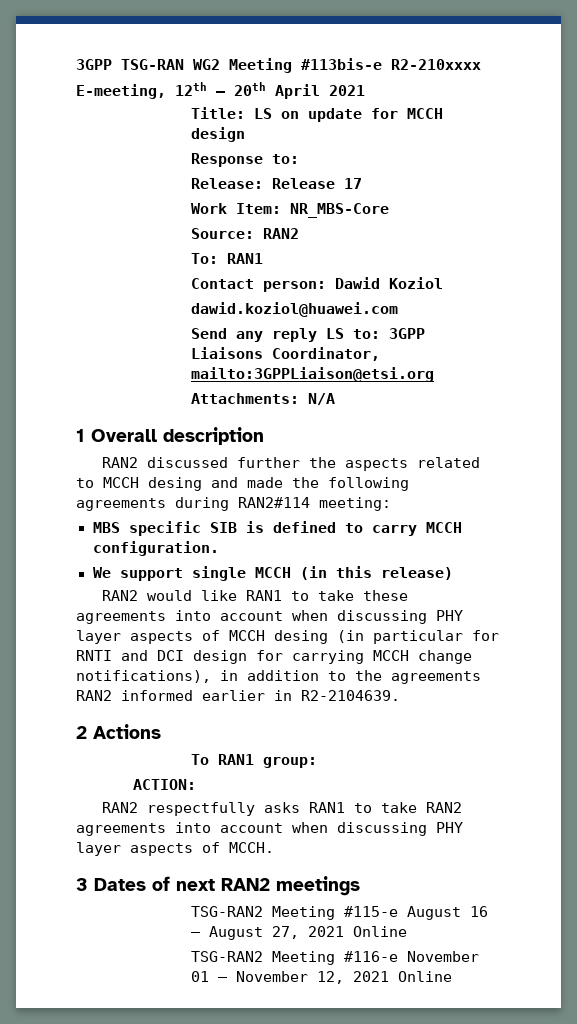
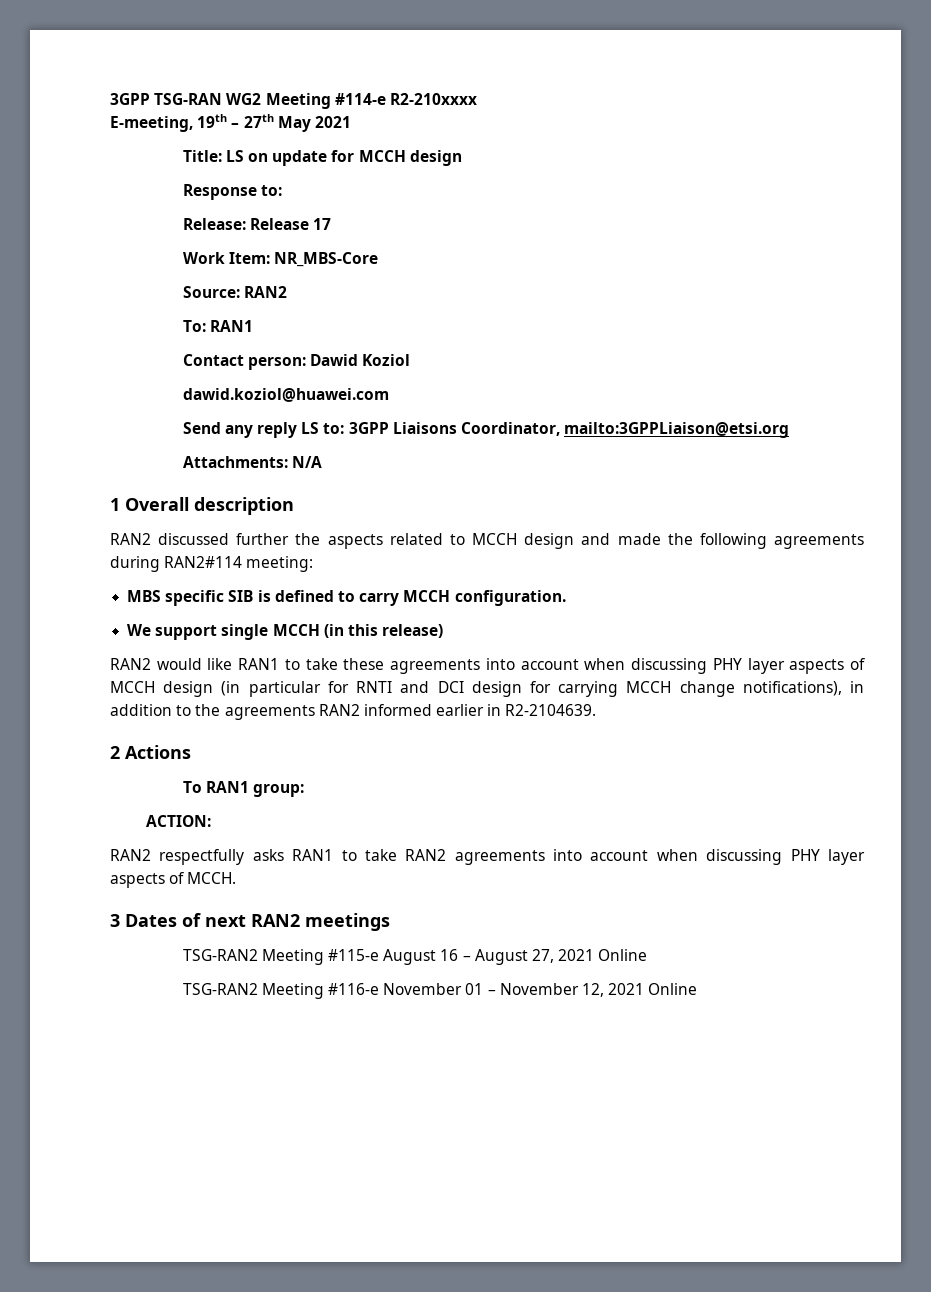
- 3GPP TSG-RAN WG2 Meeting #113bis-e R2-210xxxx
+ 3GPP TSG-RAN WG2 Meeting #114-e R2-210xxxx
- E-meeting, 12th – 20th April 2021
+ E-meeting, 19th – 27th May 2021
- RAN2 discussed further the aspects related to MCCH desing and made the following agreements during RAN2#114 meeting:
+ RAN2 discussed further the aspects related to MCCH design and made the following agreements during RAN2#114 meeting:
- RAN2 would like RAN1 to take these agreements into account when discussing PHY layer aspects of MCCH desing (in particular for RNTI and DCI design for carrying MCCH change notifications), in addition to the agreements RAN2 informed earlier in R2-2104639.
+ RAN2 would like RAN1 to take these agreements into account when discussing PHY layer aspects of MCCH design (in particular for RNTI and DCI design for carrying MCCH change notifications), in addition to the agreements RAN2 informed earlier in R2-2104639.

